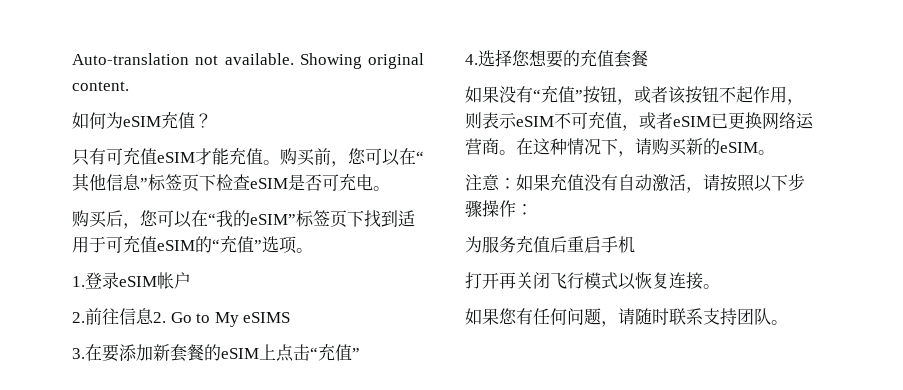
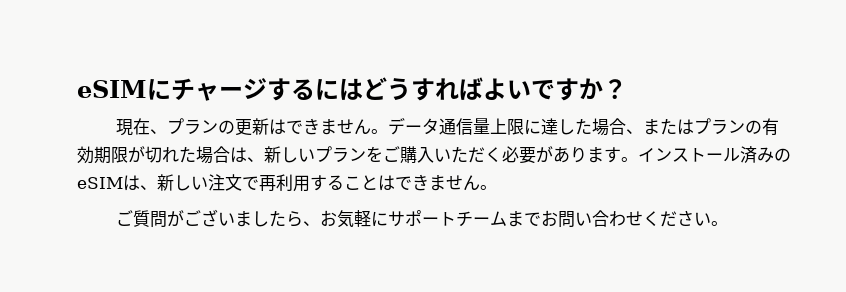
- Auto-translation not available. Showing original content.
- 如何为eSIM充值？
- 只有可充值eSIM才能充值。购买前，您可以在“其他信息”标签页下检查eSIM是否可充电。
- 购买后，您可以在“我的eSIM”标签页下找到适用于可充值eSIM的“充值”选项。
- 1.登录eSIM帐户
- 2.前往信息2. Go to My eSIMS
- 3.在要添加新套餐的eSIM上点击“充值”
- 4.选择您想要的充值套餐
- 如果没有“充值”按钮，或者该按钮不起作用，则表示eSIM不可充值，或者eSIM已更换网络运营商。在这种情况下，请购买新的eSIM。
- 注意：如果充值没有自动激活，请按照以下步骤操作：
- 为服务充值后重启手机
- 打开再关闭飞行模式以恢复连接。
- 如果您有任何问题，请随时联系支持团队。
+ eSIMにチャージするにはどうすればよいですか？
+ 現在、プランの更新はできません。データ通信量上限に達した場合、またはプランの有効期限が切れた場合は、新しいプランをご購入いただく必要があります。インストール済みのeSIMは、新しい注文で再利用することはできません。
+ ご質問がございましたら、お気軽にサポートチームまでお問い合わせください。

